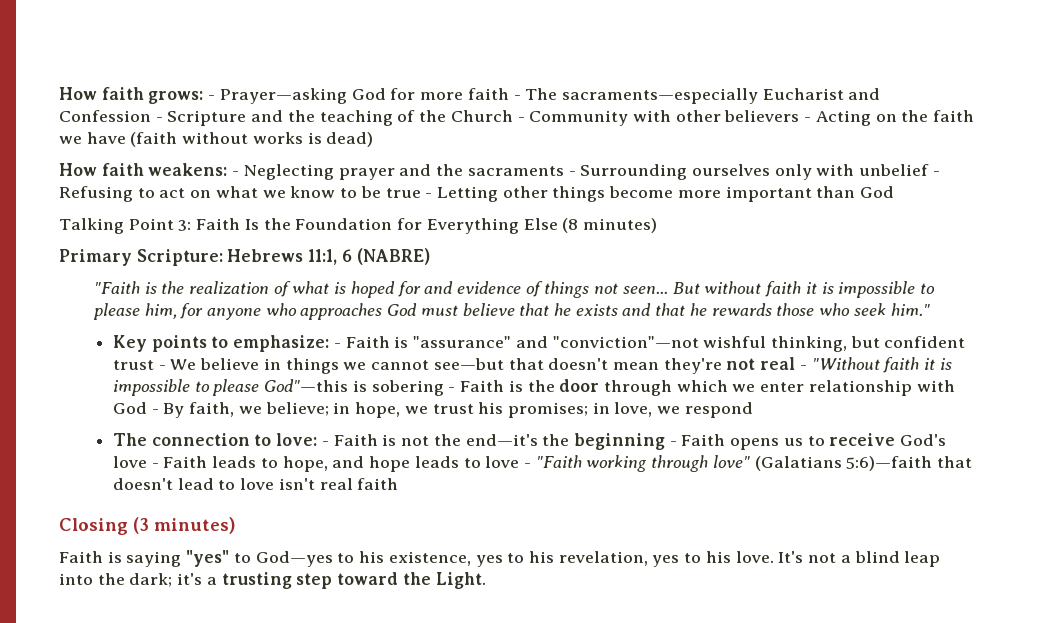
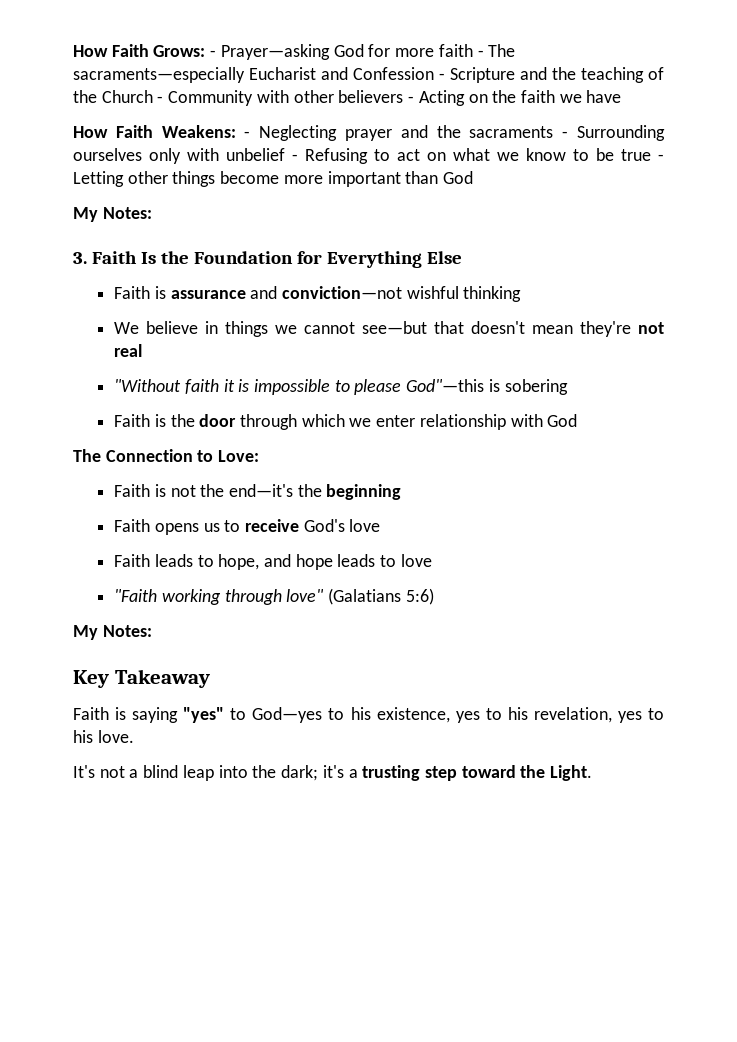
- How faith grows:
+ How Faith Grows:
- - Prayer—asking God for more faith - The sacraments—especially Eucharist and Confession - Scripture and the teaching of the Church - Community with other believers - Acting on the faith we have (faith without works is dead)
- How faith weakens:
+ - Prayer—asking God for more faith - The sacraments—especially Eucharist and Confession - Scripture and the teaching of the Church - Community with other believers - Acting on the faith we have
+ How Faith Weakens:
  - Neglecting prayer and the sacraments - Surrounding ourselves only with unbelief - Refusing to act on what we know to be true - Letting other things become more important than God
- Talking Point 3: Faith Is the Foundation for Everything Else (8 minutes)
- Primary Scripture: Hebrews 11:1, 6 (NABRE)
- "Faith is the realization of what is hoped for and evidence of things not seen... But without faith it is impossible to please him, for anyone who approaches God must believe that he exists and that he rewards those who seek him."
- Key points to emphasize: - Faith is "assurance" and "conviction"—not wishful thinking, but confident trust - We believe in things we cannot see—but that doesn't mean they're not real - "Without faith it is impossible to please God"—this is sobering - Faith is the door through which we enter relationship with God - By faith, we believe; in hope, we trust his promises; in love, we respond
- The connection to love: - Faith is not the end—it's the beginning - Faith opens us to receive God's love - Faith leads to hope, and hope leads to love - "Faith working through love" (Galatians 5:6)—faith that doesn't lead to love isn't real faith
- Closing (3 minutes)
+ My Notes:
+ 3. Faith Is the Foundation for Everything Else
+ Faith is assurance and conviction—not wishful thinking
+ We believe in things we cannot see—but that doesn't mean they're not real
+ "Without faith it is impossible to please God"—this is sobering
+ Faith is the door through which we enter relationship with God
+ The Connection to Love:
+ Faith is not the end—it's the beginning
+ Faith opens us to receive God's love
+ Faith leads to hope, and hope leads to love
+ "Faith working through love" (Galatians 5:6)
+ My Notes:
+ Key Takeaway
- Faith is saying "yes" to God—yes to his existence, yes to his revelation, yes to his love. It's not a blind leap into the dark; it's a trusting step toward the Light.
+ Faith is saying "yes" to God—yes to his existence, yes to his revelation, yes to his love.
+ It's not a blind leap into the dark; it's a trusting step toward the Light.

